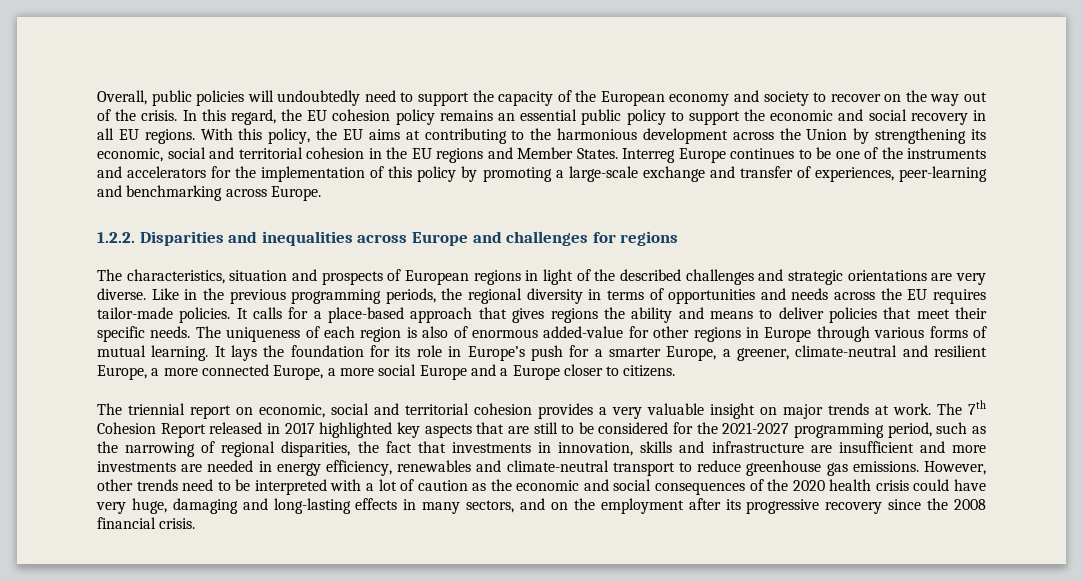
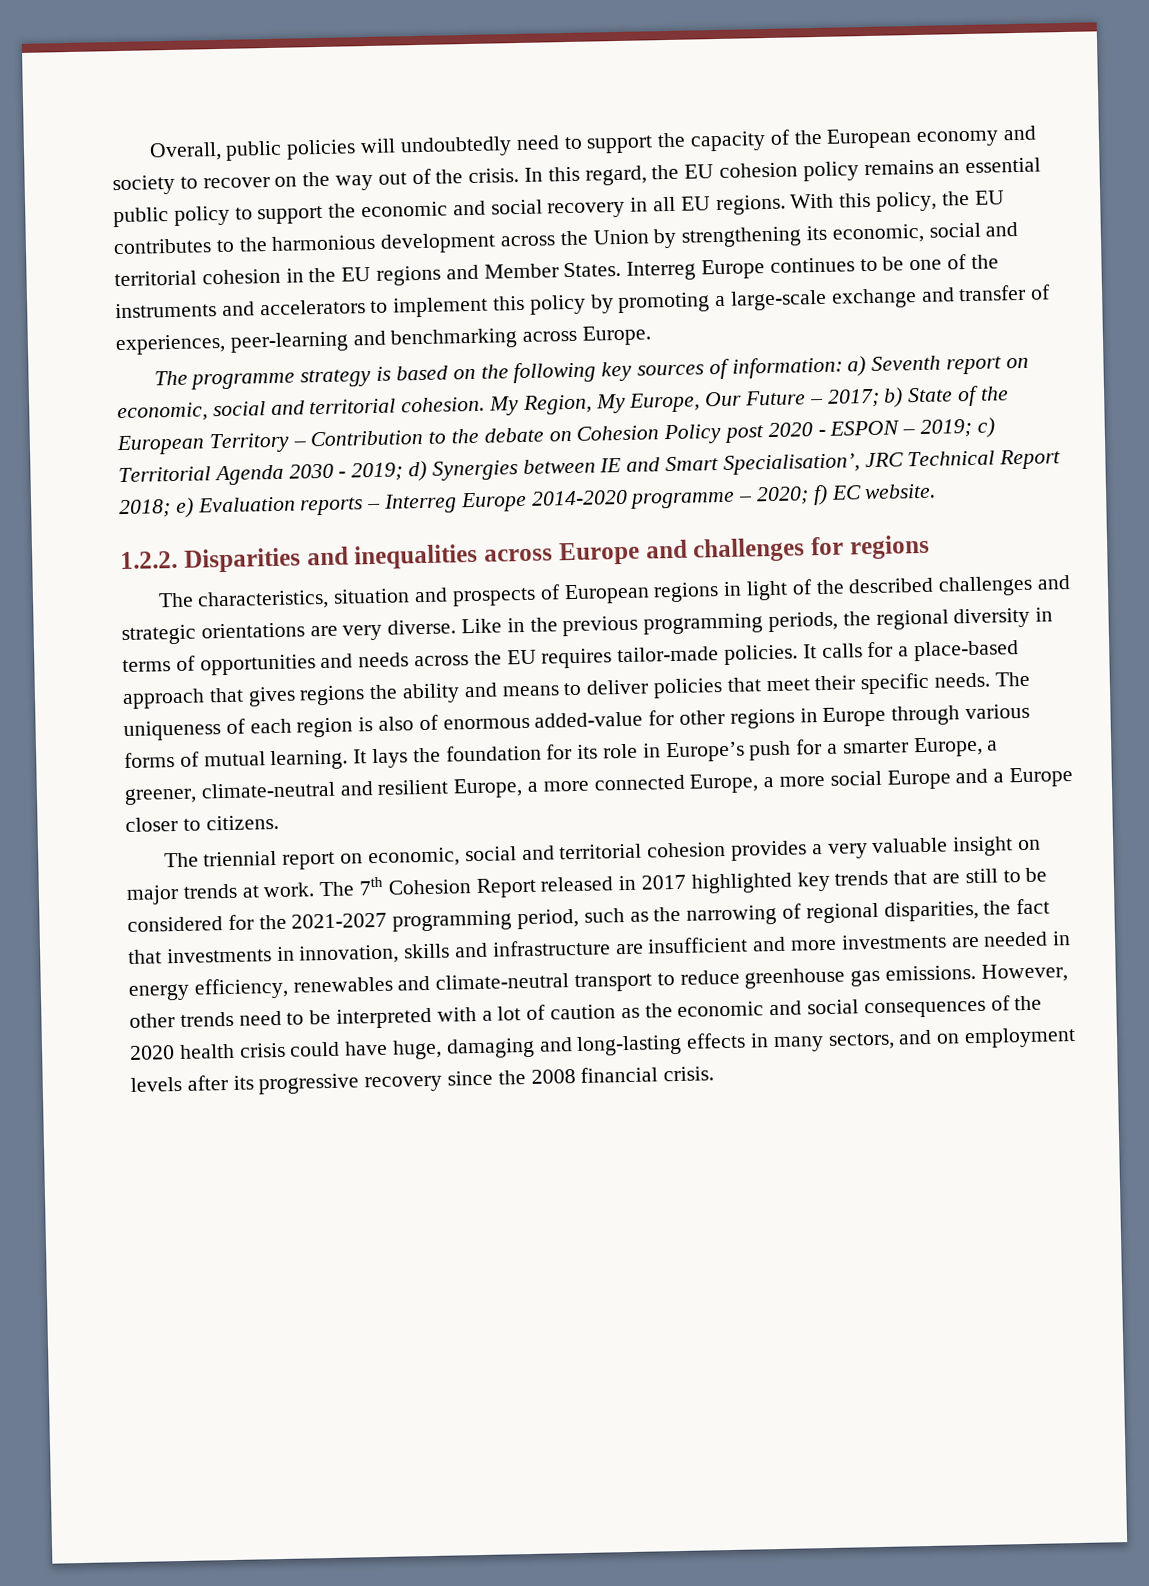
- With this policy, the EU aims at contributing to the harmonious development across the Union by strengthening its economic, social and territorial cohesion in the EU regions and Member States.
+ With this policy, the EU contributes to the harmonious development across the Union by strengthening its economic, social and territorial cohesion in the EU regions and Member States.
- Interreg Europe continues to be one of the instruments and accelerators for the implementation of this policy by promoting a large-scale exchange and transfer of experiences, peer-learning and benchmarking across Europe.
+ Interreg Europe continues to be one of the instruments and accelerators to implement this policy by promoting a large-scale exchange and transfer of experiences, peer-learning and benchmarking across Europe.
+ The programme strategy is based on the following key sources of information: a) Seventh report on economic, social and territorial cohesion. My Region, My Europe, Our Future – 2017; b) State of the European Territory – Contribution to the debate on Cohesion Policy post 2020 - ESPON – 2019; c) Territorial Agenda 2030 - 2019; d) Synergies between IE and Smart Specialisation’, JRC Technical Report 2018; e) Evaluation reports – Interreg Europe 2014-2020 programme – 2020; f) EC website.
- The 7th Cohesion Report released in 2017 highlighted key aspects that are still to be considered for the 2021-2027 programming period, such as the narrowing of regional disparities, the fact that investments in innovation, skills and infrastructure are insufficient and more investments are needed in energy efficiency, renewables and climate-neutral transport to reduce greenhouse gas emissions.
+ The 7th Cohesion Report released in 2017 highlighted key trends that are still to be considered for the 2021-2027 programming period, such as the narrowing of regional disparities, the fact that investments in innovation, skills and infrastructure are insufficient and more investments are needed in energy efficiency, renewables and climate-neutral transport to reduce greenhouse gas emissions.
- However, other trends need to be interpreted with a lot of caution as the economic and social consequences of the 2020 health crisis could have very huge, damaging and long-lasting effects in many sectors, and on the employment after its progressive recovery since the 2008 financial crisis.
+ However, other trends need to be interpreted with a lot of caution as the economic and social consequences of the 2020 health crisis could have huge, damaging and long-lasting effects in many sectors, and on employment levels after its progressive recovery since the 2008 financial crisis.

